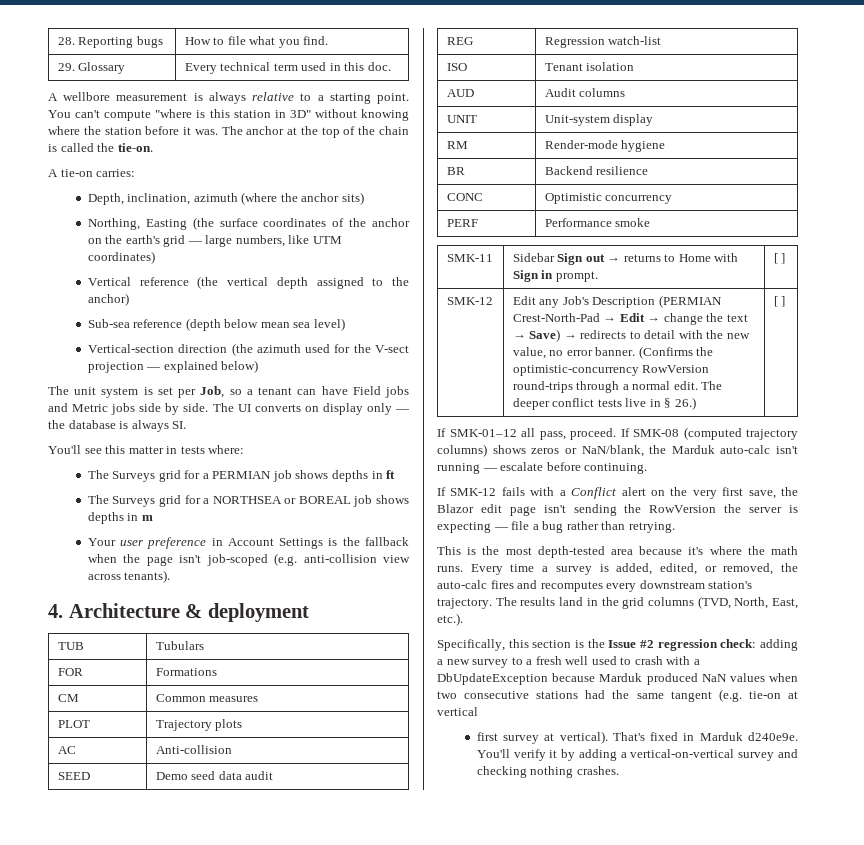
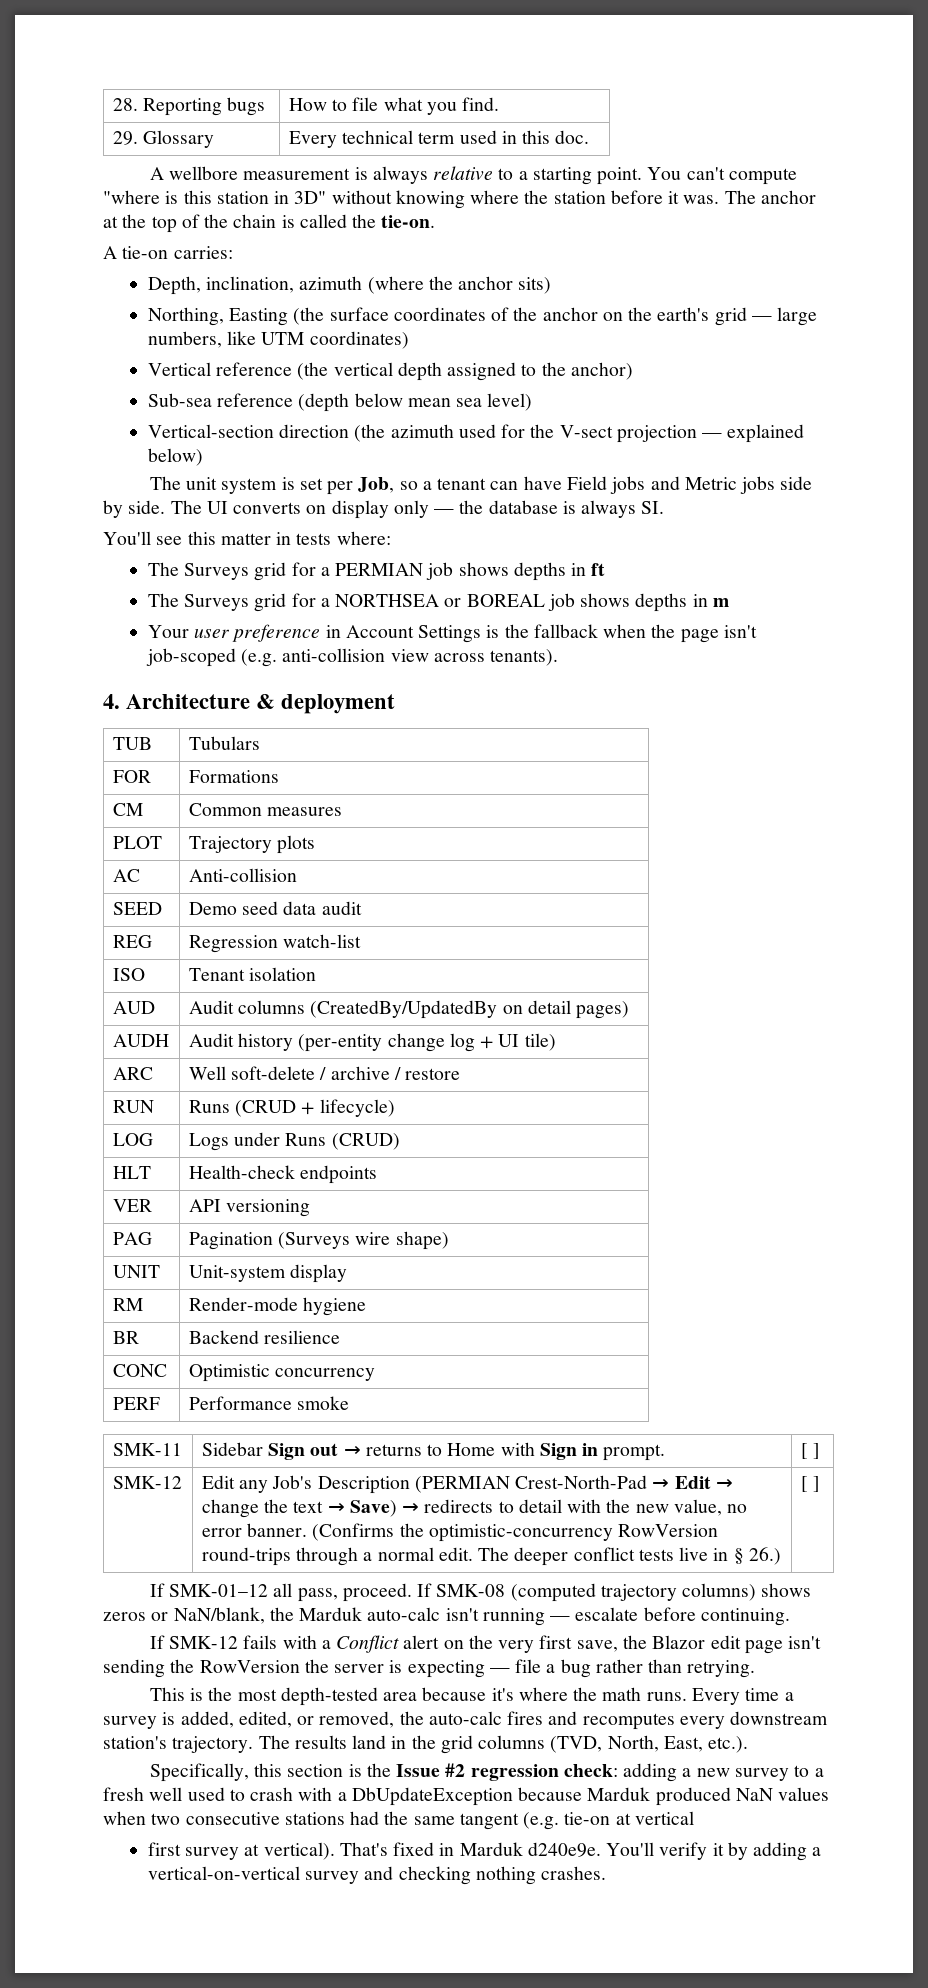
- AUD | Audit columns
+ AUD | Audit columns (CreatedBy/UpdatedBy on detail pages)
+ AUDH | Audit history (per-entity change log + UI tile)
+ ARC | Well soft-delete / archive / restore
+ RUN | Runs (CRUD + lifecycle)
+ LOG | Logs under Runs (CRUD)
+ HLT | Health-check endpoints
+ VER | API versioning
+ PAG | Pagination (Surveys wire shape)

